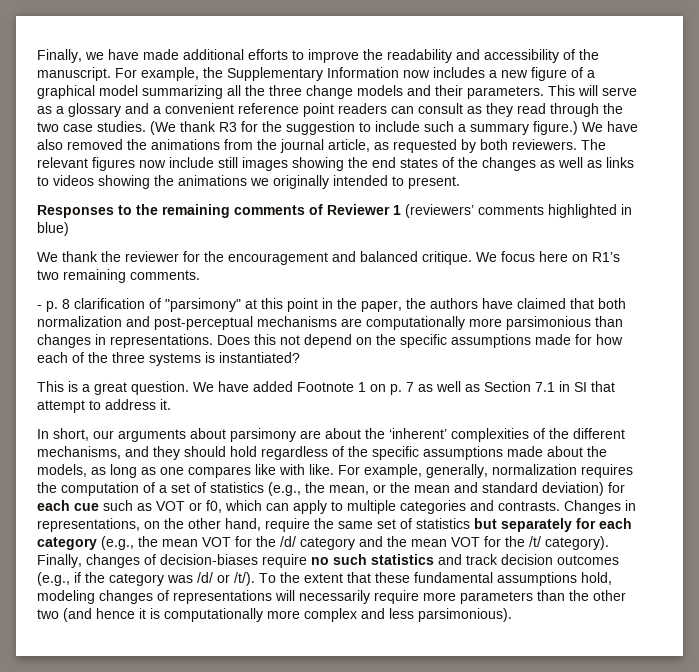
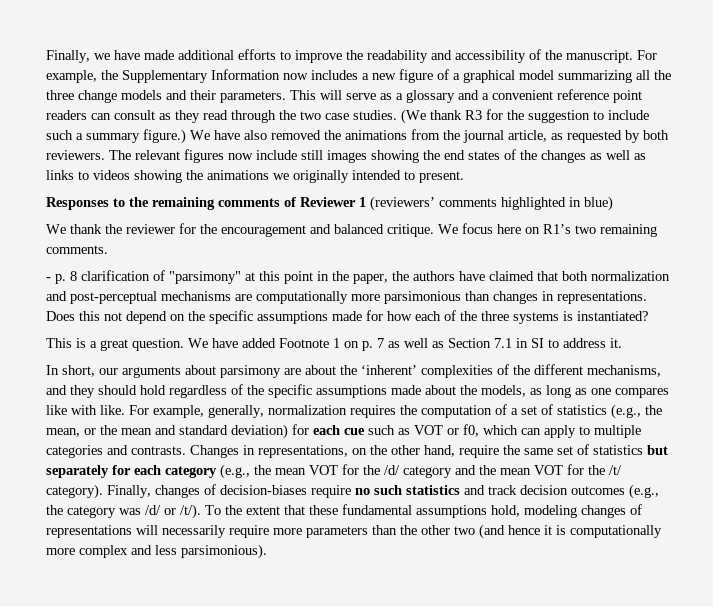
- We have added Footnote 1 on p. 7 as well as Section 7.1 in SI that attempt to address it.
+ We have added Footnote 1 on p. 7 as well as Section 7.1 in SI to address it.
- Finally, changes of decision-biases require no such statistics and track decision outcomes (e.g., if the category was /d/ or /t/).
+ Finally, changes of decision-biases require no such statistics and track decision outcomes (e.g., the category was /d/ or /t/).

